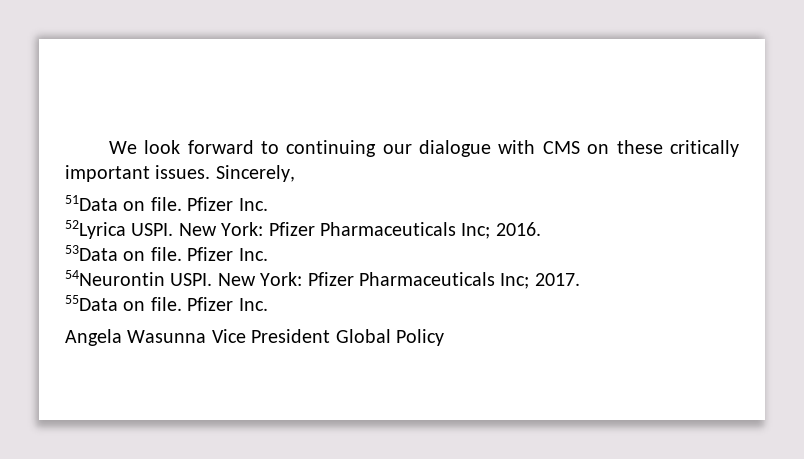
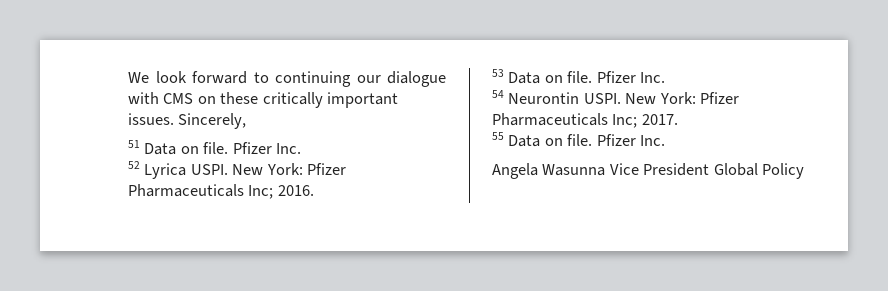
- 51Data on file. Pfizer Inc.
- 52Lyrica USPI.
+ 51 Data on file. Pfizer Inc.
+ 52 Lyrica USPI.
- 53Data on file. Pfizer Inc.
- 54Neurontin USPI.
+ 53 Data on file. Pfizer Inc.
+ 54 Neurontin USPI.
- 55Data on file.
+ 55 Data on file.

